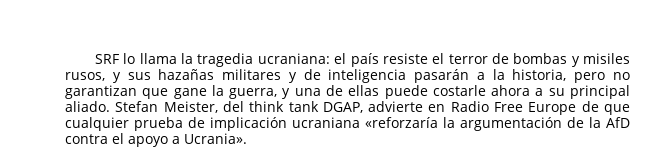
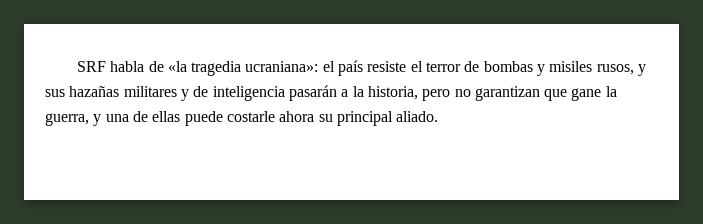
- SRF lo llama la tragedia ucraniana: el país resiste el terror de bombas y misiles rusos, y sus hazañas militares y de inteligencia pasarán a la historia, pero no garantizan que gane la guerra, y una de ellas puede costarle ahora a su principal aliado. Stefan Meister, del think tank DGAP, advierte en Radio Free Europe de que cualquier prueba de implicación ucraniana «reforzaría la argumentación de la AfD contra el apoyo a Ucrania».
+ SRF habla de «la tragedia ucraniana»: el país resiste el terror de bombas y misiles rusos, y sus hazañas militares y de inteligencia pasarán a la historia, pero no garantizan que gane la guerra, y una de ellas puede costarle ahora su principal aliado.

